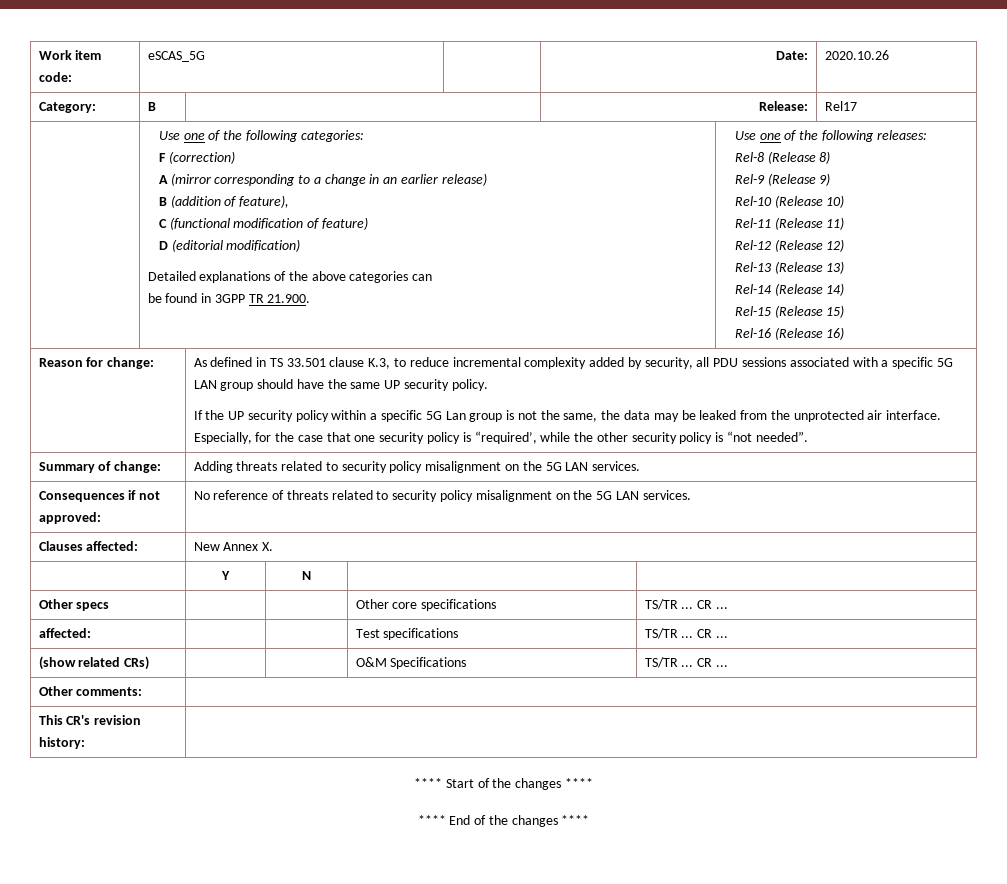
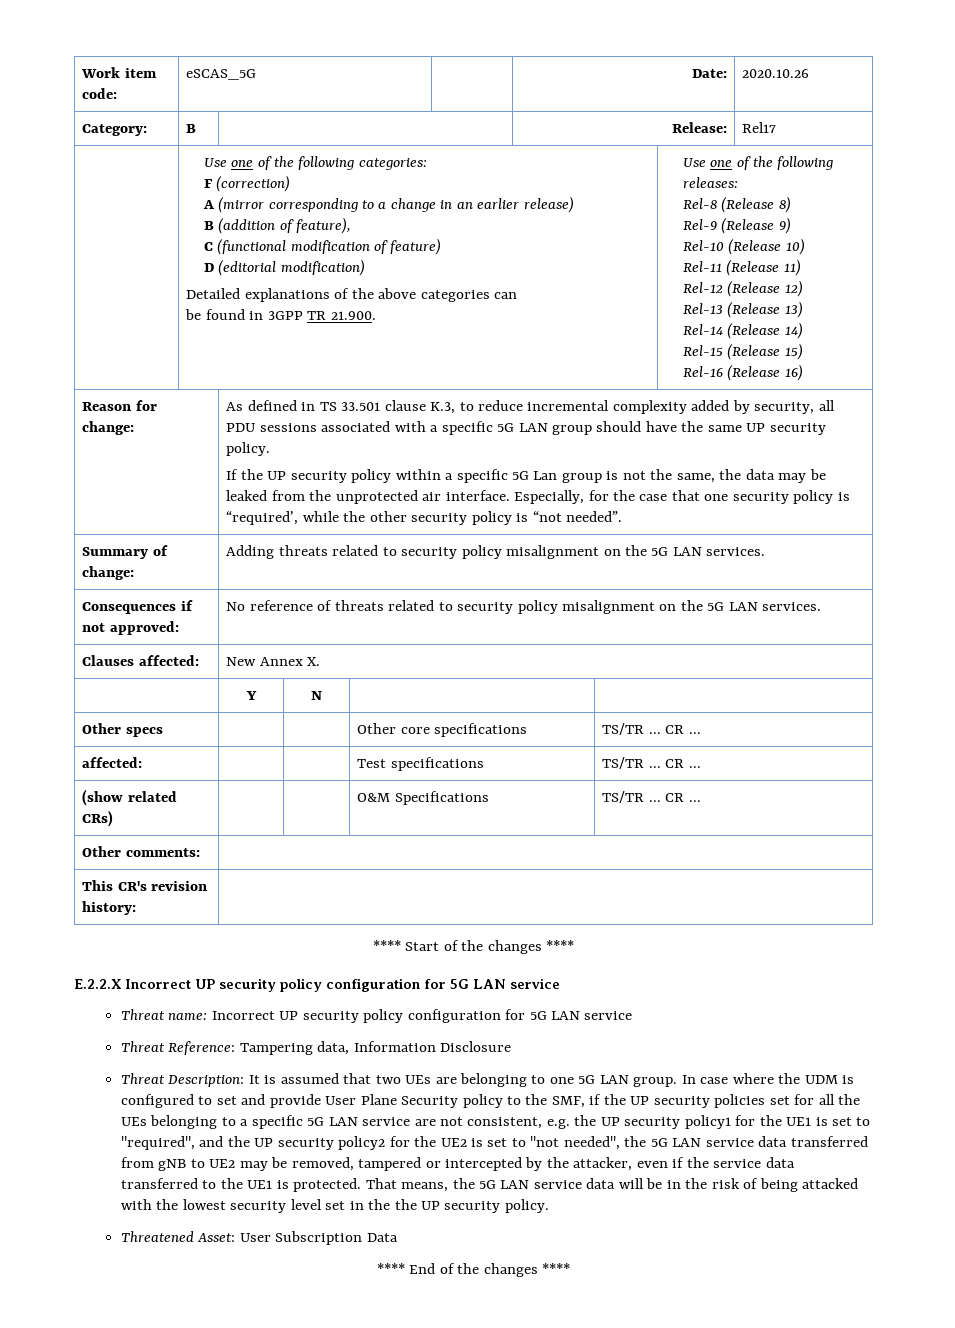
+ E.2.2.X Incorrect UP security policy configuration for 5G LAN service
+ Threat name: Incorrect UP security policy configuration for 5G LAN service
+ Threat Reference: Tampering data, Information Disclosure
+ Threat Description: It is assumed that two UEs are belonging to one 5G LAN group. In case where the UDM is configured to set and provide User Plane Security policy to the SMF, if the UP security policies set for all the UEs belonging to a specific 5G LAN service are not consistent, e.g. the UP security policy1 for the UE1 is set to "required", and the UP security policy2 for the UE2 is set to "not needed", the 5G LAN service data transferred from gNB to UE2 may be removed, tampered or intercepted by the attacker, even if the service data transferred to the UE1 is protected. That means, the 5G LAN service data will be in the risk of being attacked with the lowest security level set in the the UP security policy.
+ Threatened Asset: User Subscription Data

